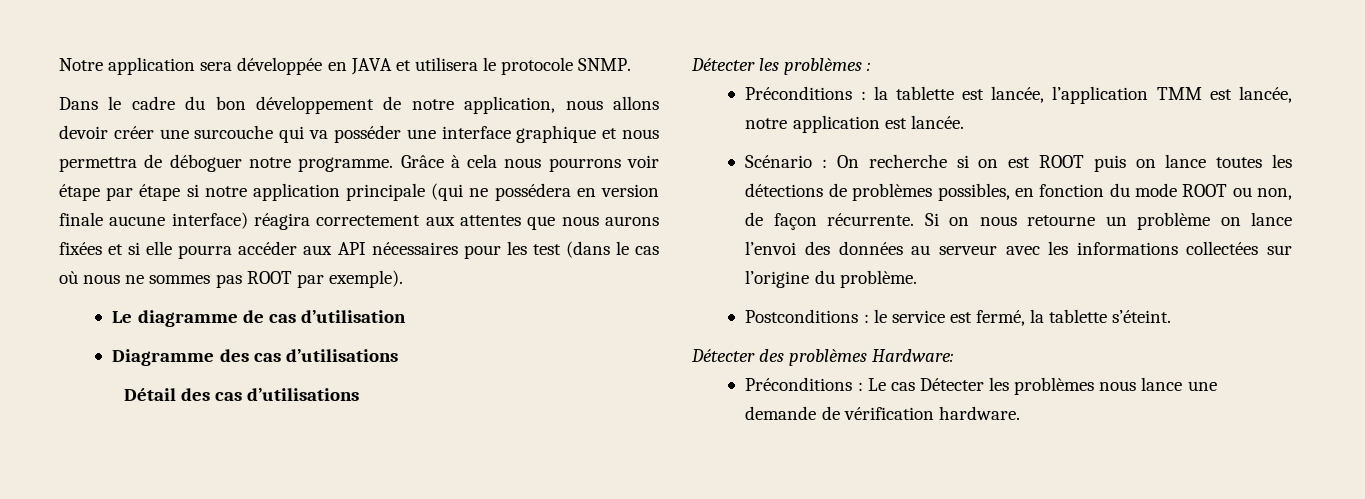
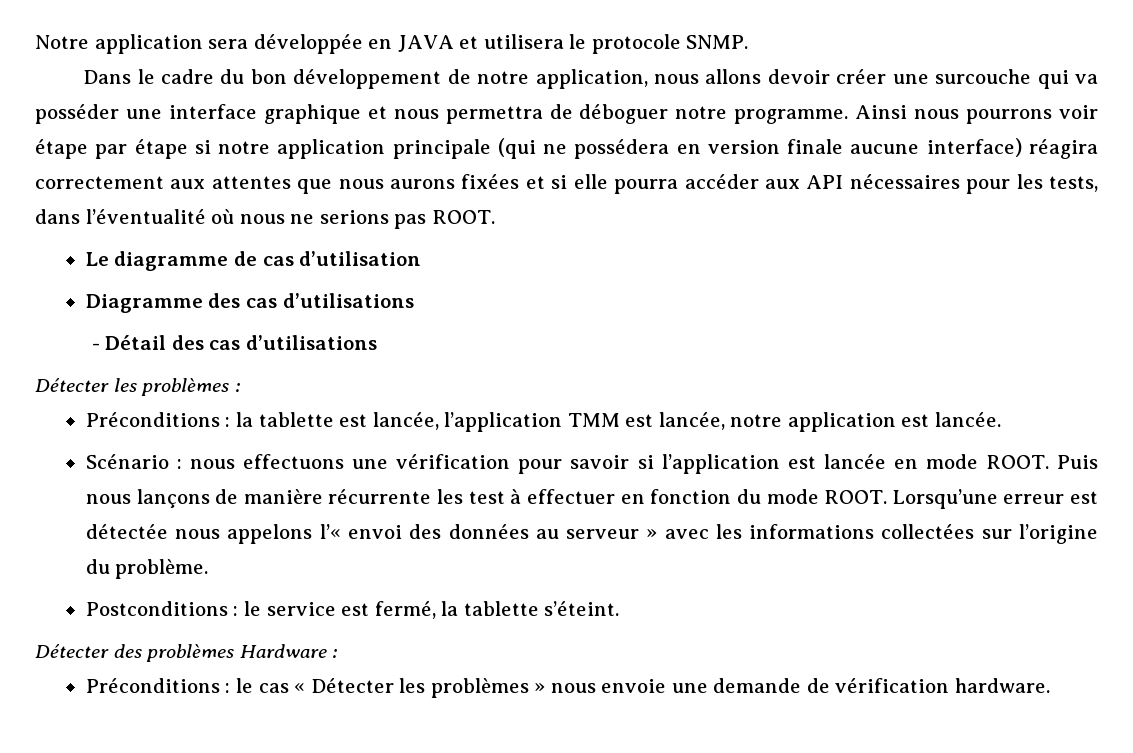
- Grâce à cela nous pourrons voir étape par étape si notre application principale (qui ne possédera en version finale aucune interface) réagira correctement aux attentes que nous aurons fixées et si elle pourra accéder aux API nécessaires pour les test (dans le cas où nous ne sommes pas ROOT par exemple).
+ Ainsi nous pourrons voir étape par étape si notre application principale (qui ne possédera en version finale aucune interface) réagira correctement aux attentes que nous aurons fixées et si elle pourra accéder aux API nécessaires pour les tests, dans l’éventualité où nous ne serions pas ROOT.
- Détail des cas d’utilisations
+ - Détail des cas d’utilisations
- Scénario : On recherche si on est ROOT puis on lance toutes les détections de problèmes possibles, en fonction du mode ROOT ou non, de façon récurrente. Si on nous retourne un problème on lance l’envoi des données au serveur avec les informations collectées sur l’origine du problème.
+ Scénario : nous effectuons une vérification pour savoir si l’application est lancée en mode ROOT. Puis nous lançons de manière récurrente les test à effectuer en fonction du mode ROOT. Lorsqu’une erreur est détectée nous appelons l’« envoi des données au serveur » avec les informations collectées sur l’origine du problème.
- Détecter des problèmes Hardware:
- Préconditions : Le cas Détecter les problèmes nous lance une demande de vérification hardware.
+ Détecter des problèmes Hardware :
+ Préconditions : le cas « Détecter les problèmes » nous envoie une demande de vérification hardware.

